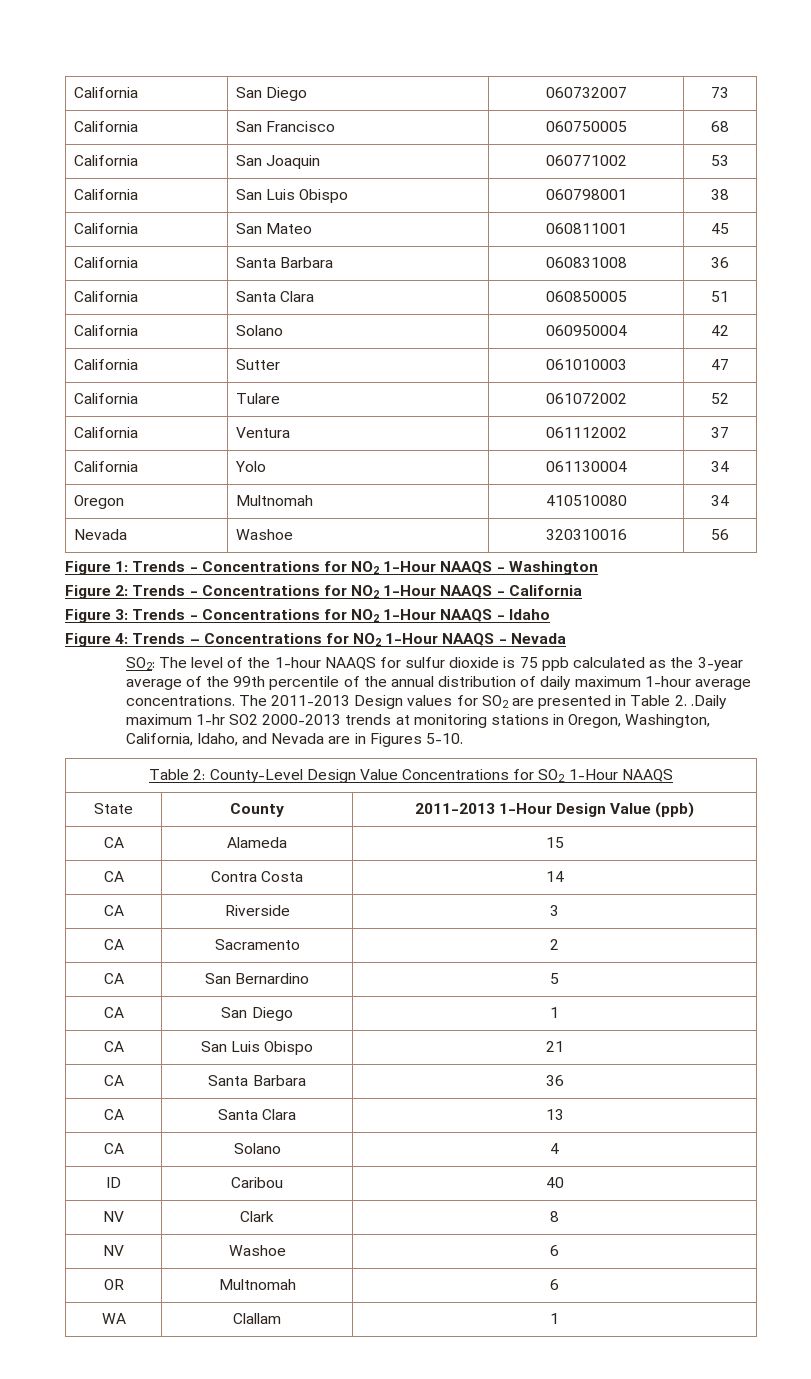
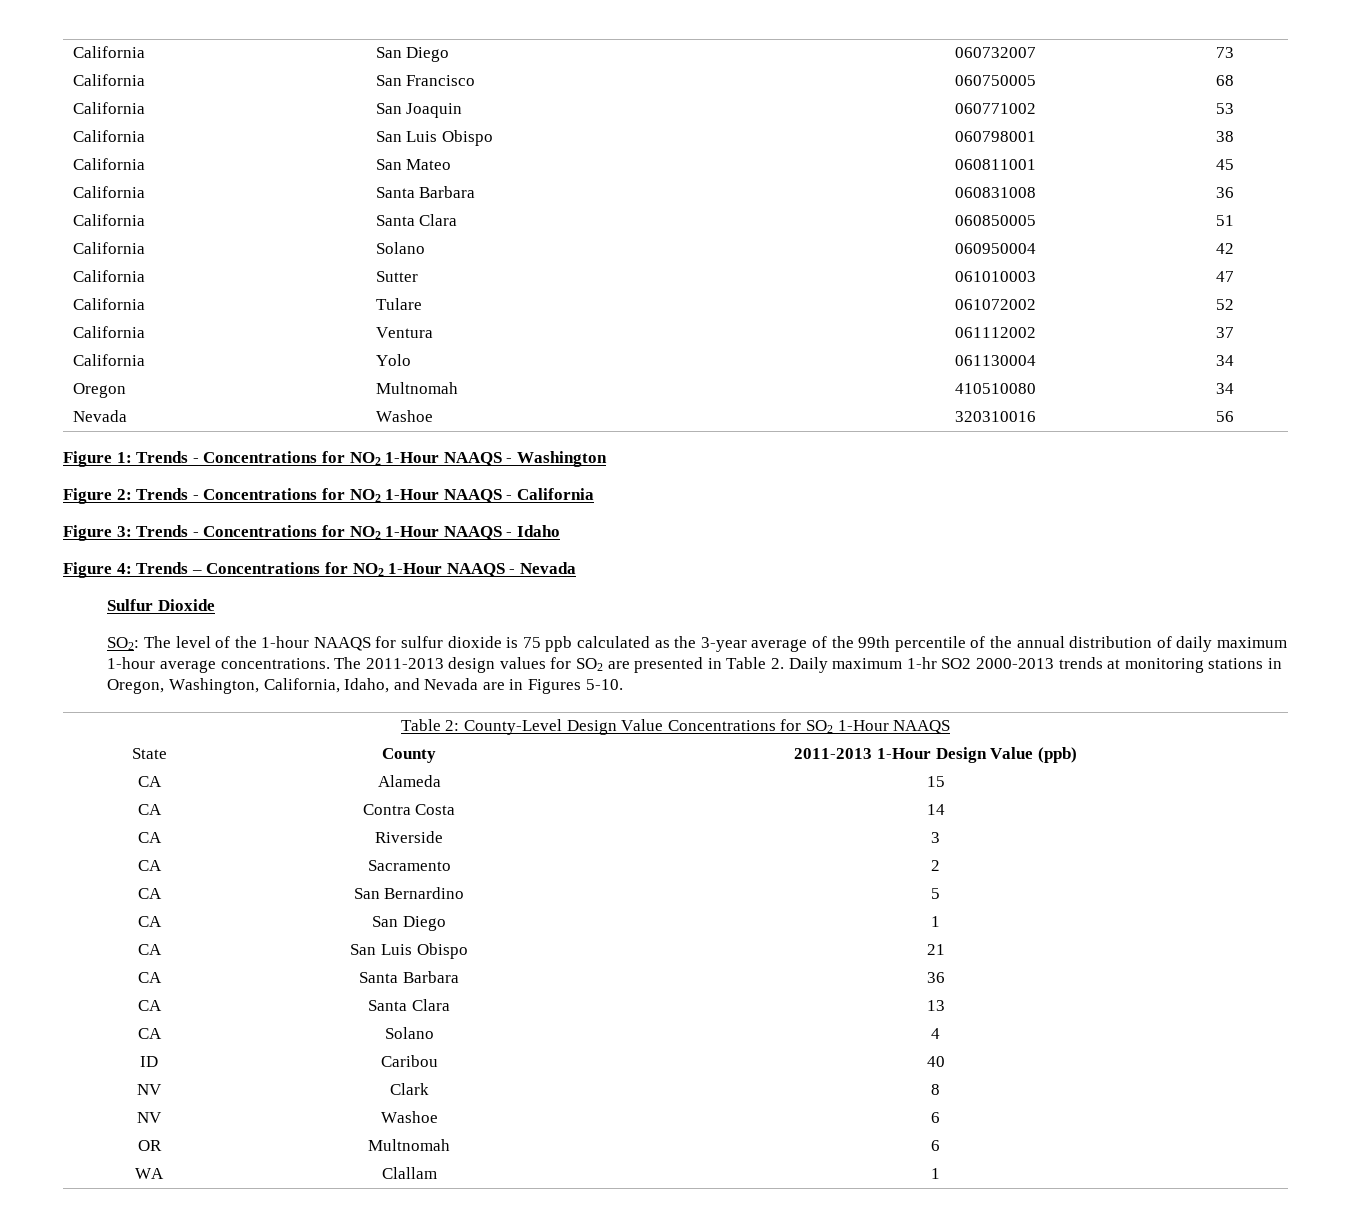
+ Sulfur Dioxide
- The 2011-2013 Design values for SO2 are presented in Table 2. .Daily maximum 1-hr SO2 2000-2013 trends at monitoring stations in Oregon, Washington, California, Idaho, and Nevada are in Figures 5-10.
+ The 2011-2013 design values for SO2 are presented in Table 2. Daily maximum 1-hr SO2 2000-2013 trends at monitoring stations in Oregon, Washington, California, Idaho, and Nevada are in Figures 5-10.

